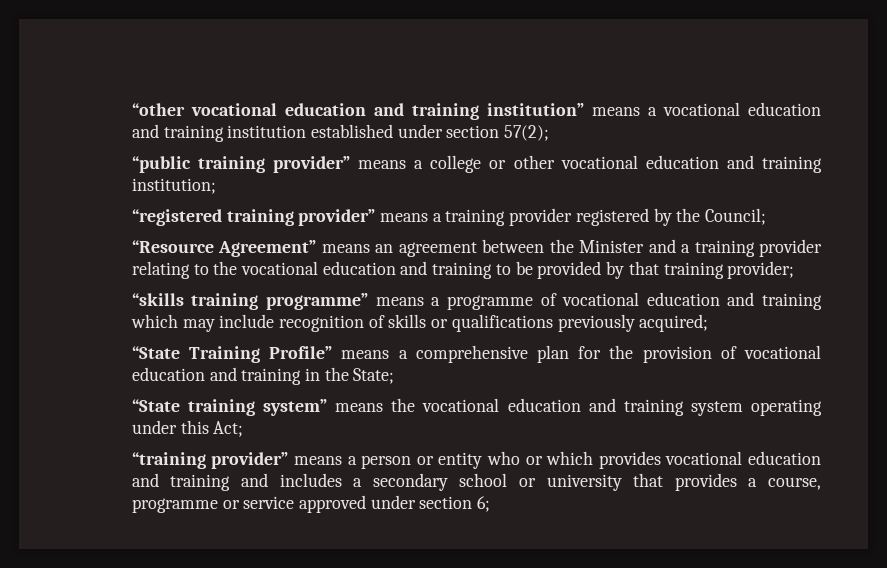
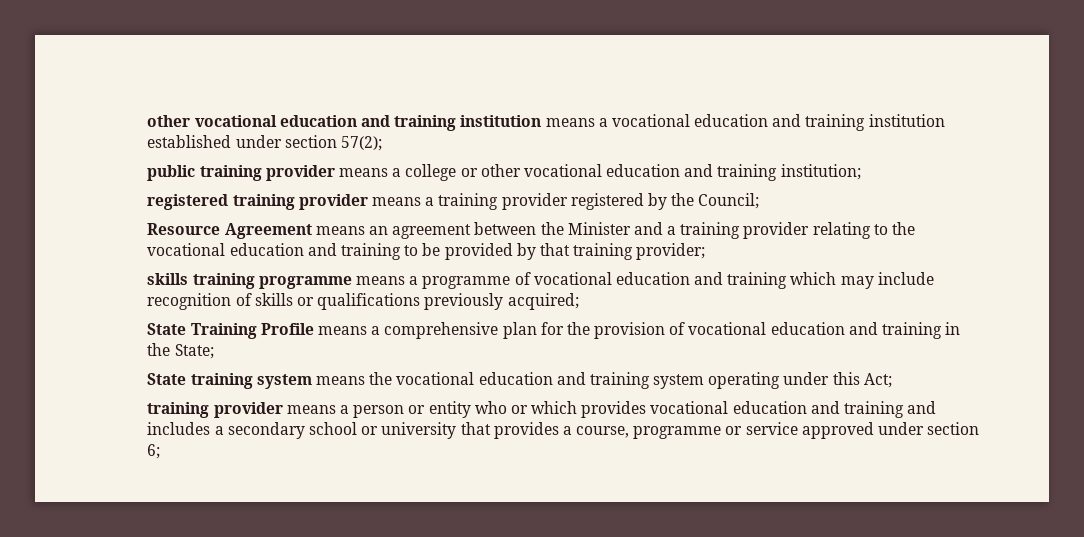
- “other vocational education and training institution” means a vocational education and training institution established under section 57(2);
+ other vocational education and training institution means a vocational education and training institution established under section 57(2);
- “public training provider” means a college or other vocational education and training institution;
+ public training provider means a college or other vocational education and training institution;
- “registered training provider” means a training provider registered by the Council;
+ registered training provider means a training provider registered by the Council;
- “Resource Agreement” means an agreement between the Minister and a training provider relating to the vocational education and training to be provided by that training provider;
+ Resource Agreement means an agreement between the Minister and a training provider relating to the vocational education and training to be provided by that training provider;
- “skills training programme” means a programme of vocational education and training which may include recognition of skills or qualifications previously acquired;
+ skills training programme means a programme of vocational education and training which may include recognition of skills or qualifications previously acquired;
- “State Training Profile” means a comprehensive plan for the provision of vocational education and training in the State;
+ State Training Profile means a comprehensive plan for the provision of vocational education and training in the State;
- “State training system” means the vocational education and training system operating under this Act;
+ State training system means the vocational education and training system operating under this Act;
- “training provider” means a person or entity who or which provides vocational education and training and includes a secondary school or university that provides a course, programme or service approved under section 6;
+ training provider means a person or entity who or which provides vocational education and training and includes a secondary school or university that provides a course, programme or service approved under section 6;

